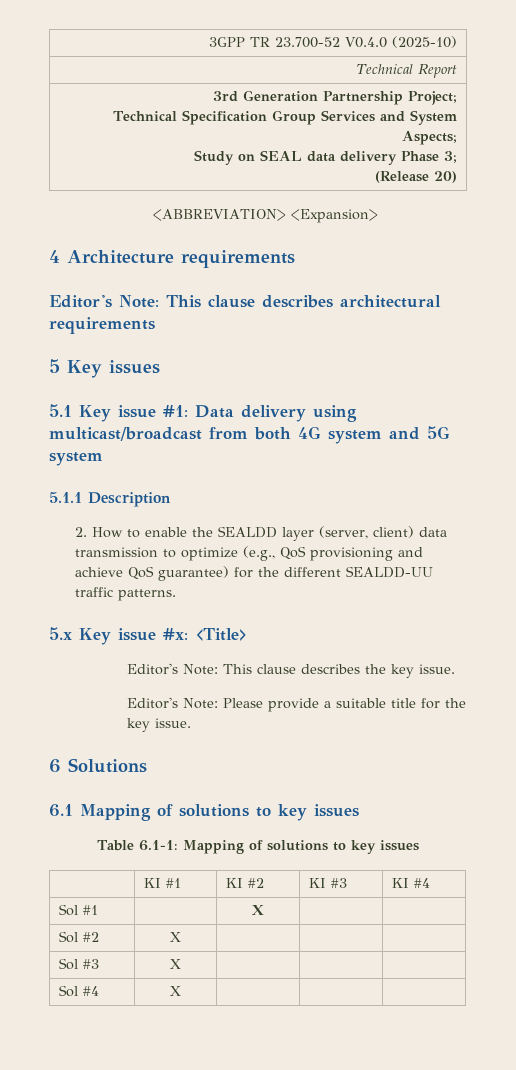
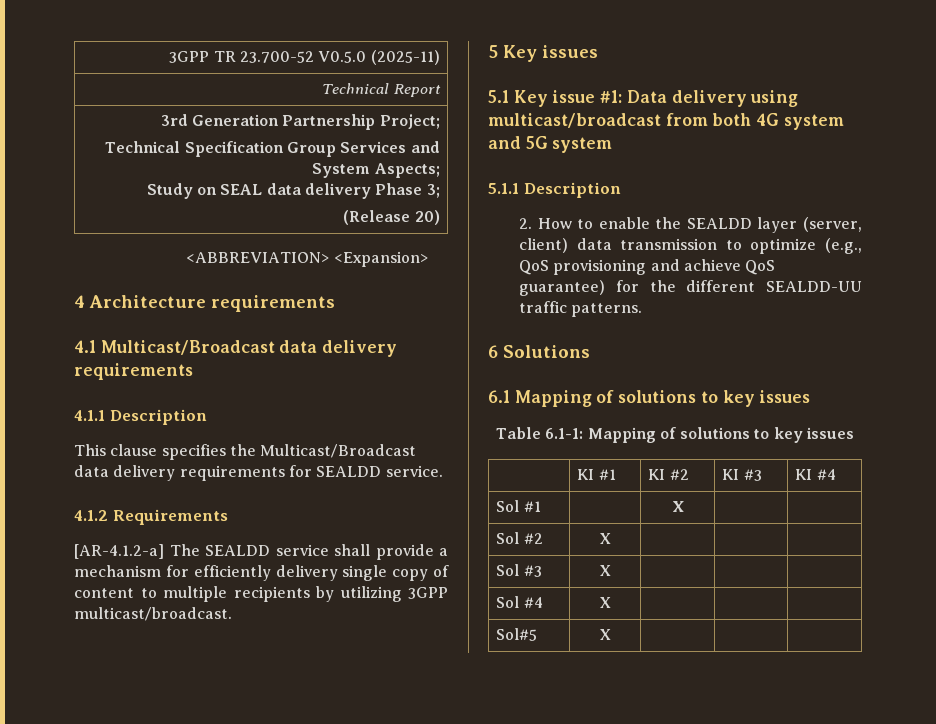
- 3GPP TR 23.700-52 V0.4.0 (2025-10)
+ 3GPP TR 23.700-52 V0.5.0 (2025-11)
- Editor's Note: This clause describes architectural requirements
+ 4.1 Multicast/Broadcast data delivery requirements
+ 4.1.1 Description
+ This clause specifies the Multicast/Broadcast data delivery requirements for SEALDD service.
+ 4.1.2 Requirements
+ [AR-4.1.2-a] The SEALDD service shall provide a mechanism for efficiently delivery single copy of content to multiple recipients by utilizing 3GPP multicast/broadcast.
- 5.x Key issue #x: <Title>
- Editor's Note: This clause describes the key issue.
- Editor's Note: Please provide a suitable title for the key issue.
+ Sol#5 | X | | |

